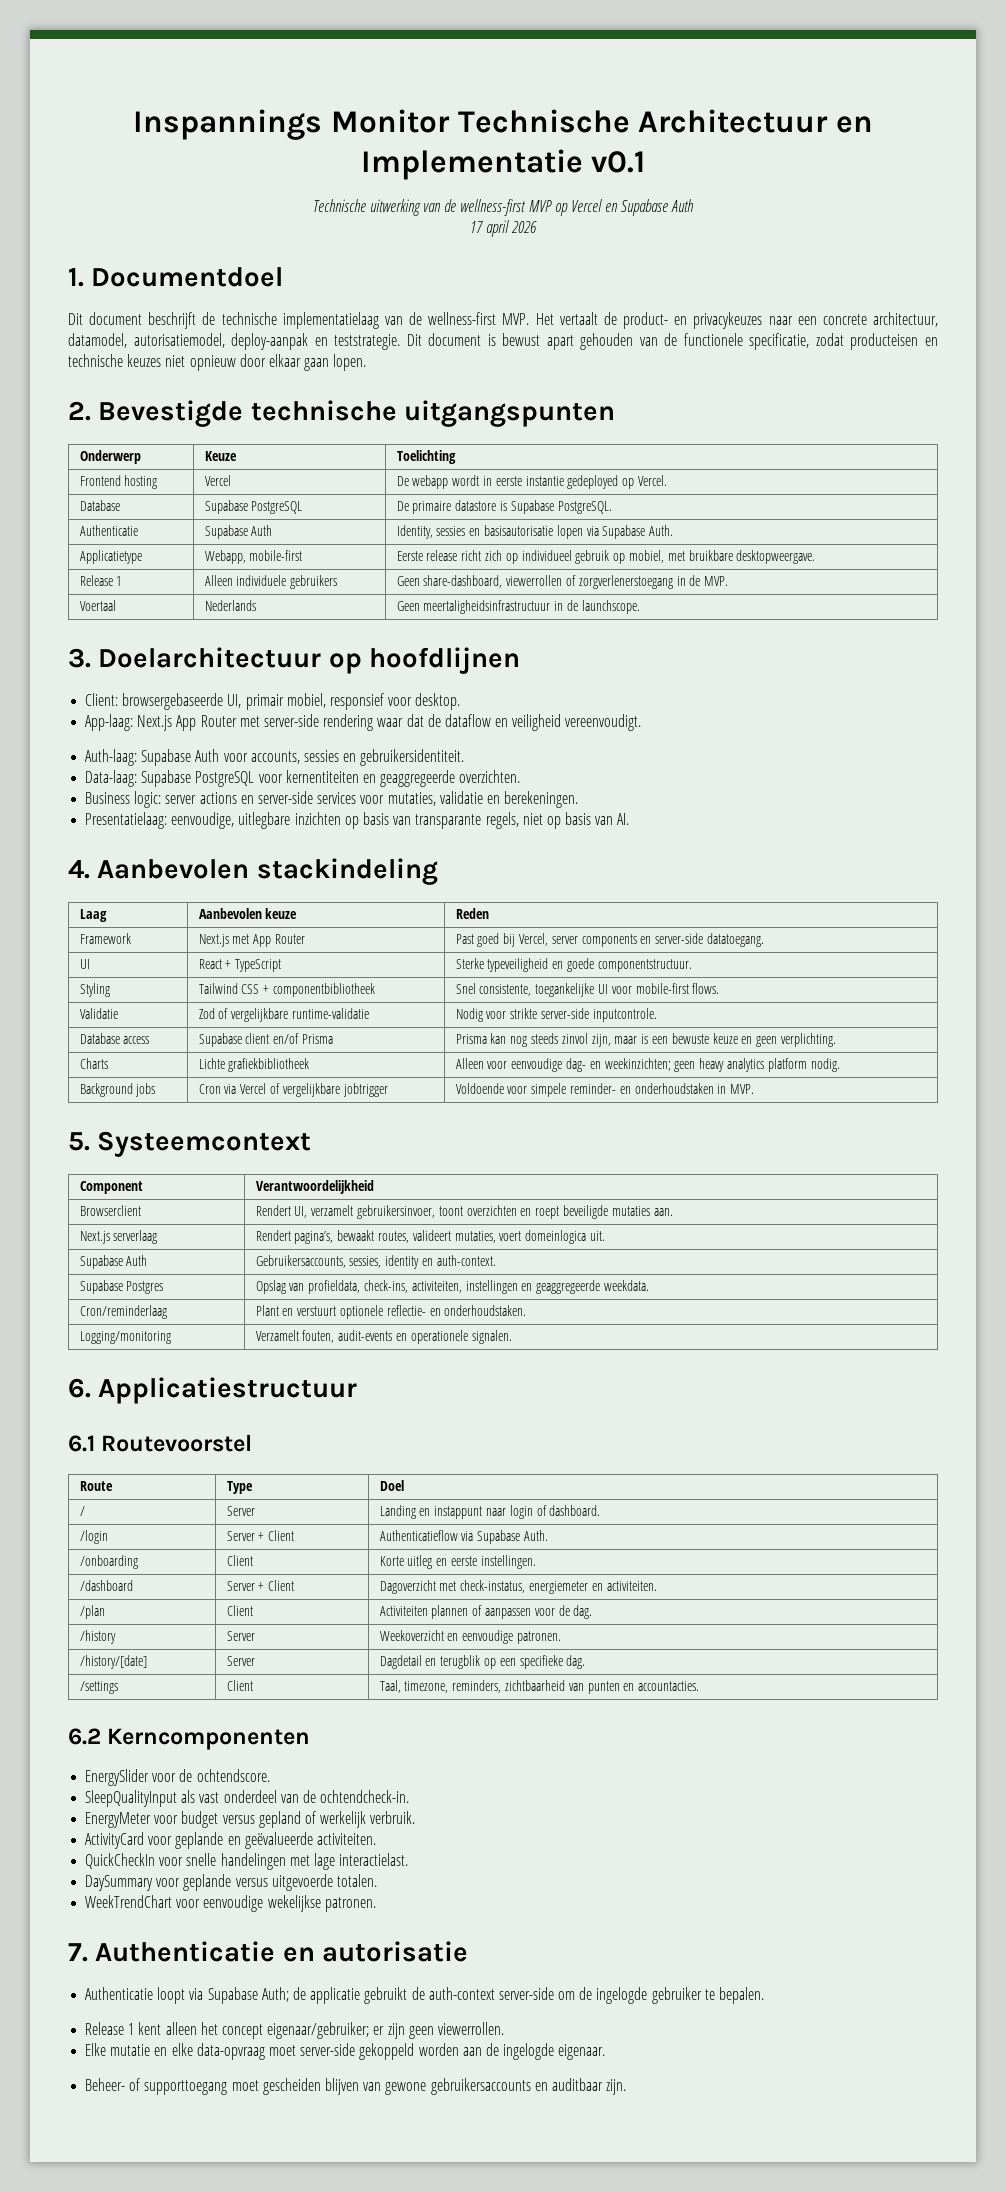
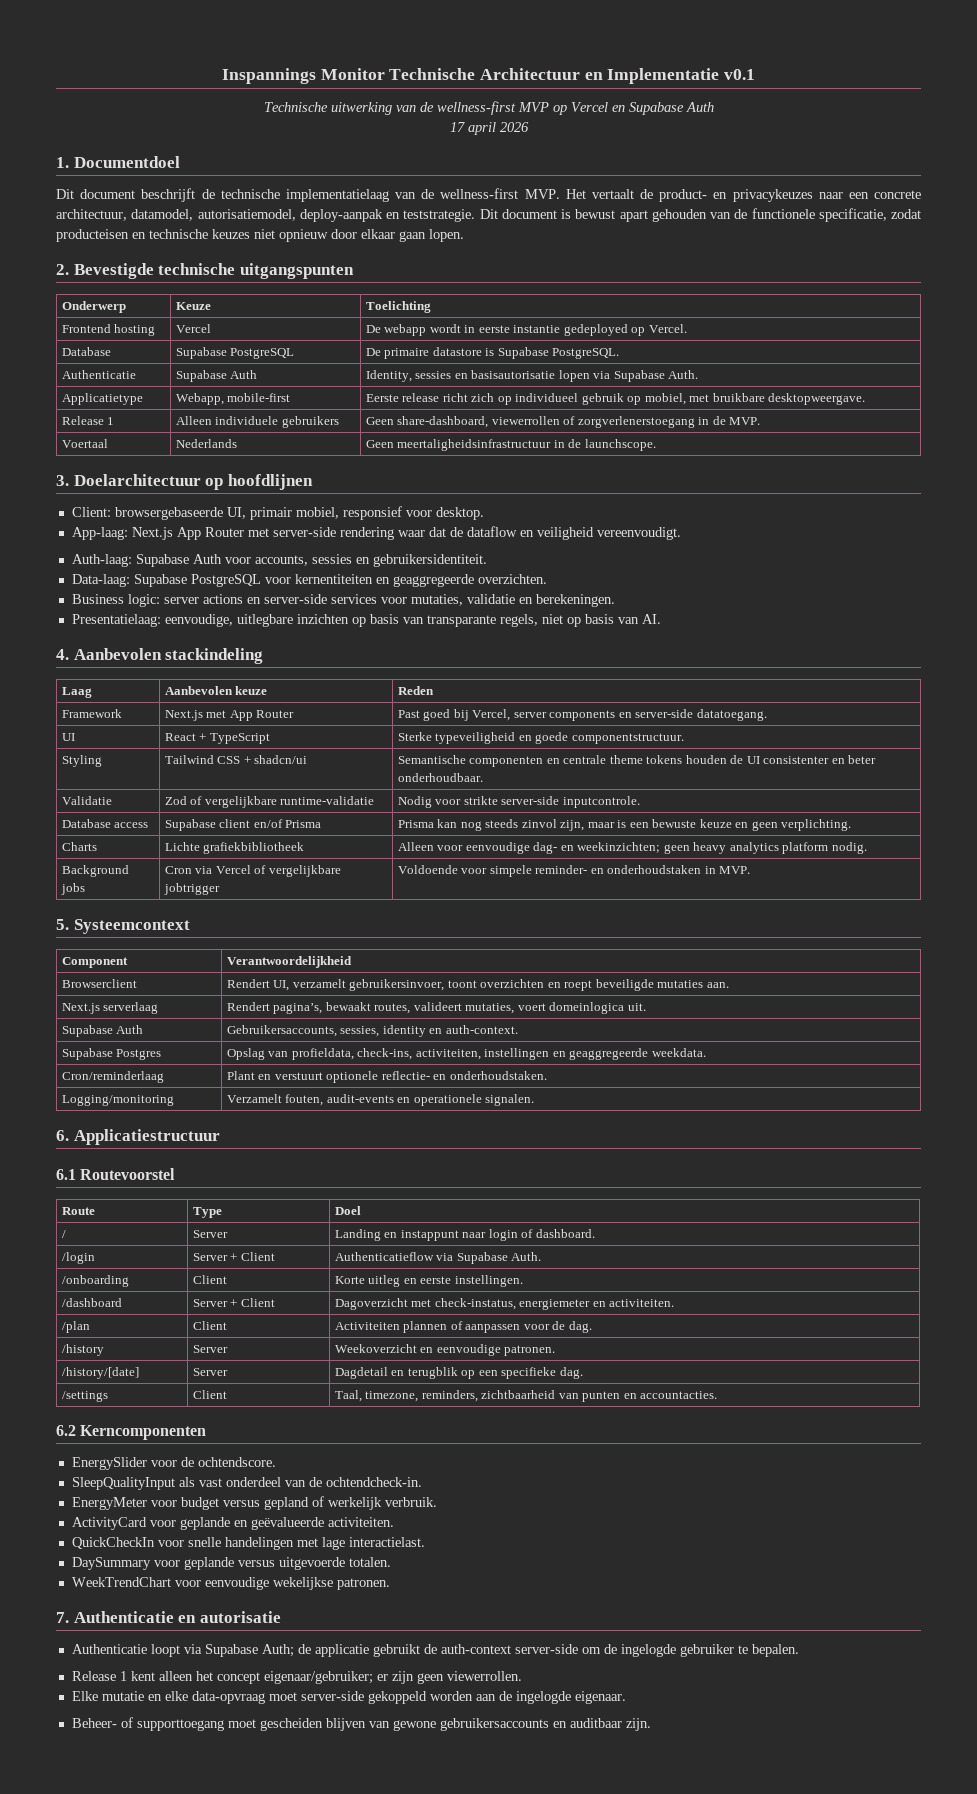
- Styling | Tailwind CSS + componentbibliotheek | Snel consistente, toegankelijke UI voor mobile-first flows.
+ Styling | Tailwind CSS + shadcn/ui | Semantische componenten en centrale theme tokens houden de UI consistenter en beter onderhoudbaar.

